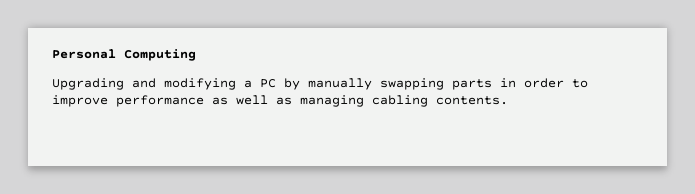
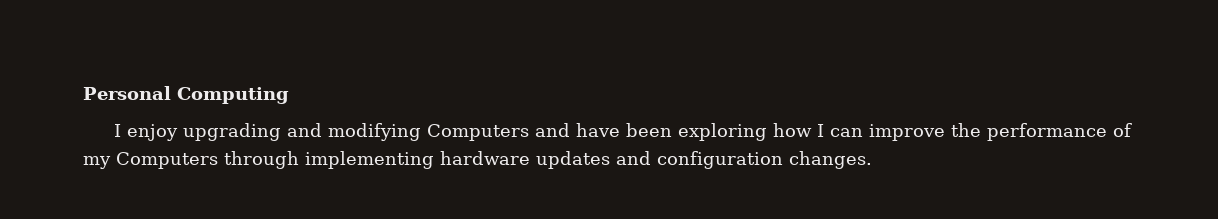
- Upgrading and modifying a PC by manually swapping parts in order to improve performance as well as managing cabling contents.
+ I enjoy upgrading and modifying Computers and have been exploring how I can improve the performance of my Computers through implementing hardware updates and configuration changes.

